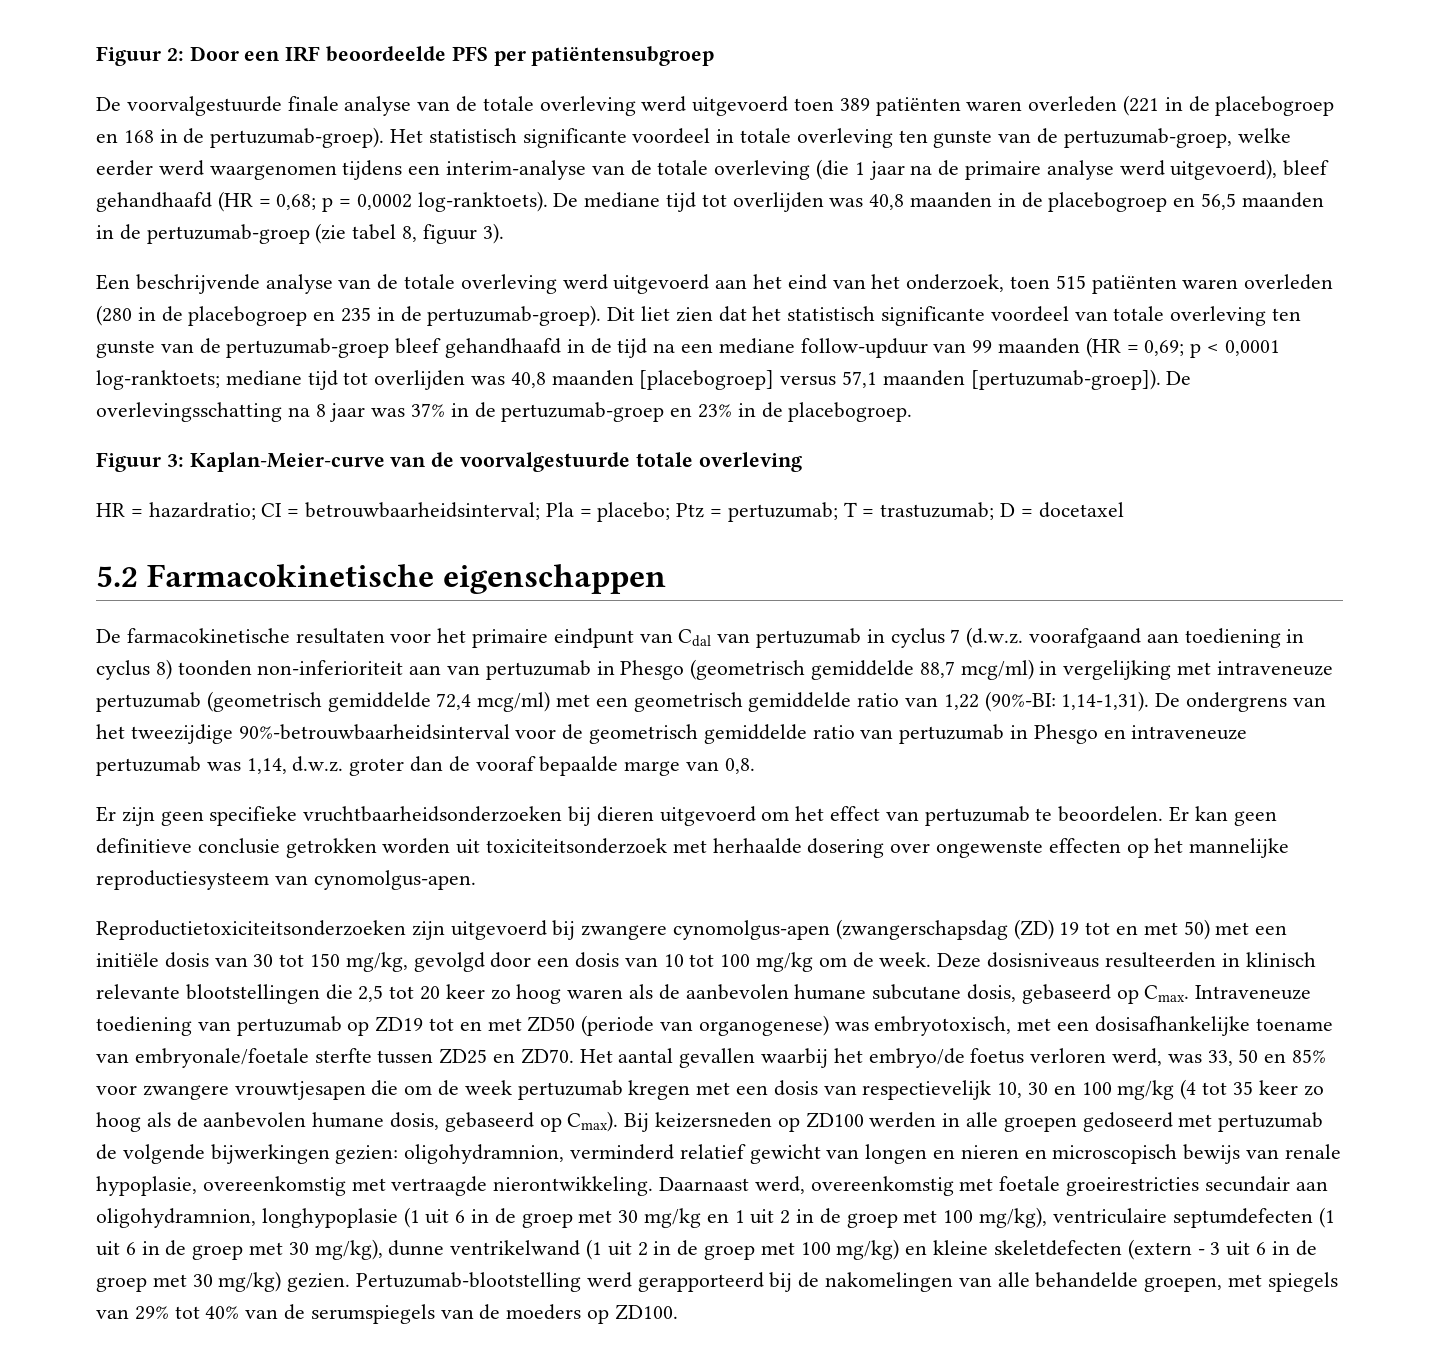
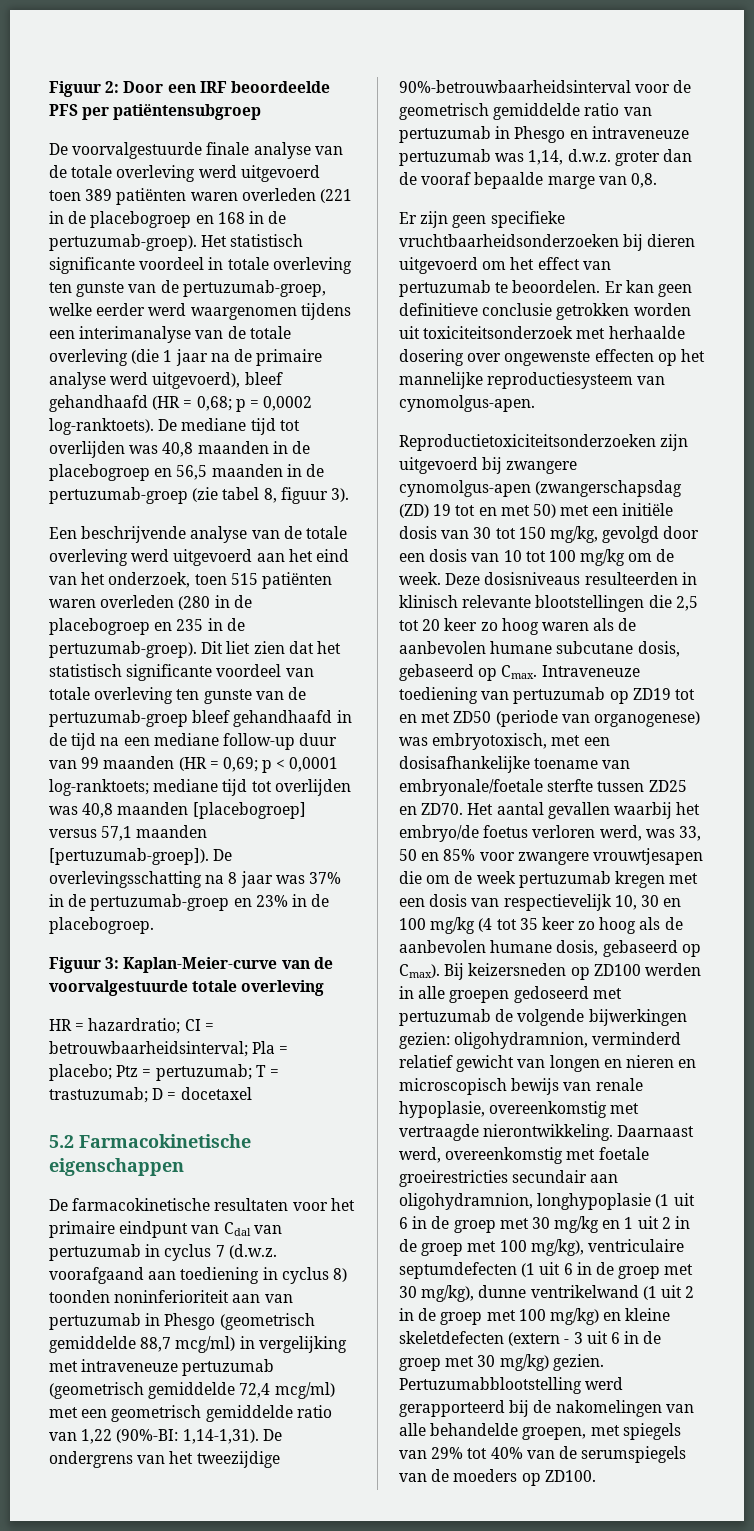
- Het statistisch significante voordeel in totale overleving ten gunste van de pertuzumab-groep, welke eerder werd waargenomen tijdens een interim-analyse van de totale overleving (die 1 jaar na de primaire analyse werd uitgevoerd), bleef gehandhaafd (HR = 0,68; p = 0,0002 log-ranktoets).
+ Het statistisch significante voordeel in totale overleving ten gunste van de pertuzumab-groep, welke eerder werd waargenomen tijdens een interimanalyse van de totale overleving (die 1 jaar na de primaire analyse werd uitgevoerd), bleef gehandhaafd (HR = 0,68; p = 0,0002 log-ranktoets).
- Dit liet zien dat het statistisch significante voordeel van totale overleving ten gunste van de pertuzumab-groep bleef gehandhaafd in de tijd na een mediane follow-upduur van 99 maanden (HR = 0,69; p < 0,0001 log-ranktoets; mediane tijd tot overlijden was 40,8 maanden [placebogroep] versus 57,1 maanden [pertuzumab-groep]).
+ Dit liet zien dat het statistisch significante voordeel van totale overleving ten gunste van de pertuzumab-groep bleef gehandhaafd in de tijd na een mediane follow-up duur van 99 maanden (HR = 0,69; p < 0,0001 log-ranktoets; mediane tijd tot overlijden was 40,8 maanden [placebogroep] versus 57,1 maanden [pertuzumab-groep]).
- De farmacokinetische resultaten voor het primaire eindpunt van Cdal van pertuzumab in cyclus 7 (d.w.z. voorafgaand aan toediening in cyclus 8) toonden non-inferioriteit aan van pertuzumab in Phesgo (geometrisch gemiddelde 88,7 mcg/ml) in vergelijking met intraveneuze pertuzumab (geometrisch gemiddelde 72,4 mcg/ml) met een geometrisch gemiddelde ratio van 1,22 (90%-BI: 1,14-1,31).
+ De farmacokinetische resultaten voor het primaire eindpunt van Cdal van pertuzumab in cyclus 7 (d.w.z. voorafgaand aan toediening in cyclus 8) toonden noninferioriteit aan van pertuzumab in Phesgo (geometrisch gemiddelde 88,7 mcg/ml) in vergelijking met intraveneuze pertuzumab (geometrisch gemiddelde 72,4 mcg/ml) met een geometrisch gemiddelde ratio van 1,22 (90%-BI: 1,14-1,31).
- Pertuzumab-blootstelling werd gerapporteerd bij de nakomelingen van alle behandelde groepen, met spiegels van 29% tot 40% van de serumspiegels van de moeders op ZD100.
+ Pertuzumabblootstelling werd gerapporteerd bij de nakomelingen van alle behandelde groepen, met spiegels van 29% tot 40% van de serumspiegels van de moeders op ZD100.

